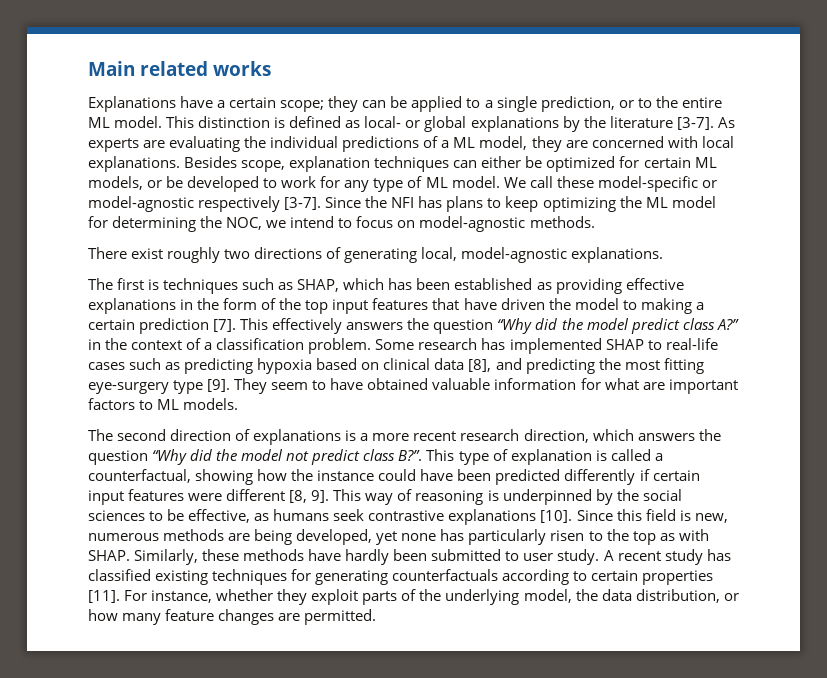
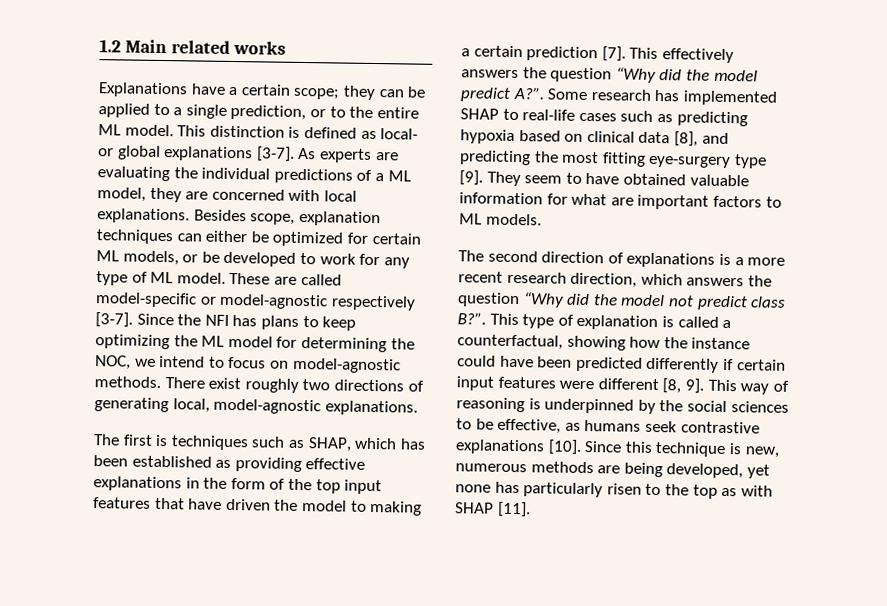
- Main related works
+ 1.2 Main related works
- This distinction is defined as local- or global explanations by the literature [3-7].
+ This distinction is defined as local- or global explanations [3-7].
- We call these model-specific or model-agnostic respectively [3-7].
+ These are called model-specific or model-agnostic respectively [3-7].
- Since the NFI has plans to keep optimizing the ML model for determining the NOC, we intend to focus on model-agnostic methods.
- There exist roughly two directions of generating local, model-agnostic explanations.
+ Since the NFI has plans to keep optimizing the ML model for determining the NOC, we intend to focus on model-agnostic methods. There exist roughly two directions of generating local, model-agnostic explanations.
- This effectively answers the question “Why did the model predict class A?” in the context of a classification problem. Some research has implemented SHAP to real-life cases such as predicting hypoxia based on clinical data [8], and predicting the most fitting eye-surgery type [9].
+ This effectively answers the question “Why did the model predict A?”. Some research has implemented SHAP to real-life cases such as predicting hypoxia based on clinical data [8], and predicting the most fitting eye-surgery type [9].
- Since this field is new, numerous methods are being developed, yet none has particularly risen to the top as with SHAP. Similarly, these methods have hardly been submitted to user study. A recent study has classified existing techniques for generating counterfactuals according to certain properties [11]. For instance, whether they exploit parts of the underlying model, the data distribution, or how many feature changes are permitted.
+ Since this technique is new, numerous methods are being developed, yet none has particularly risen to the top as with SHAP [11].

